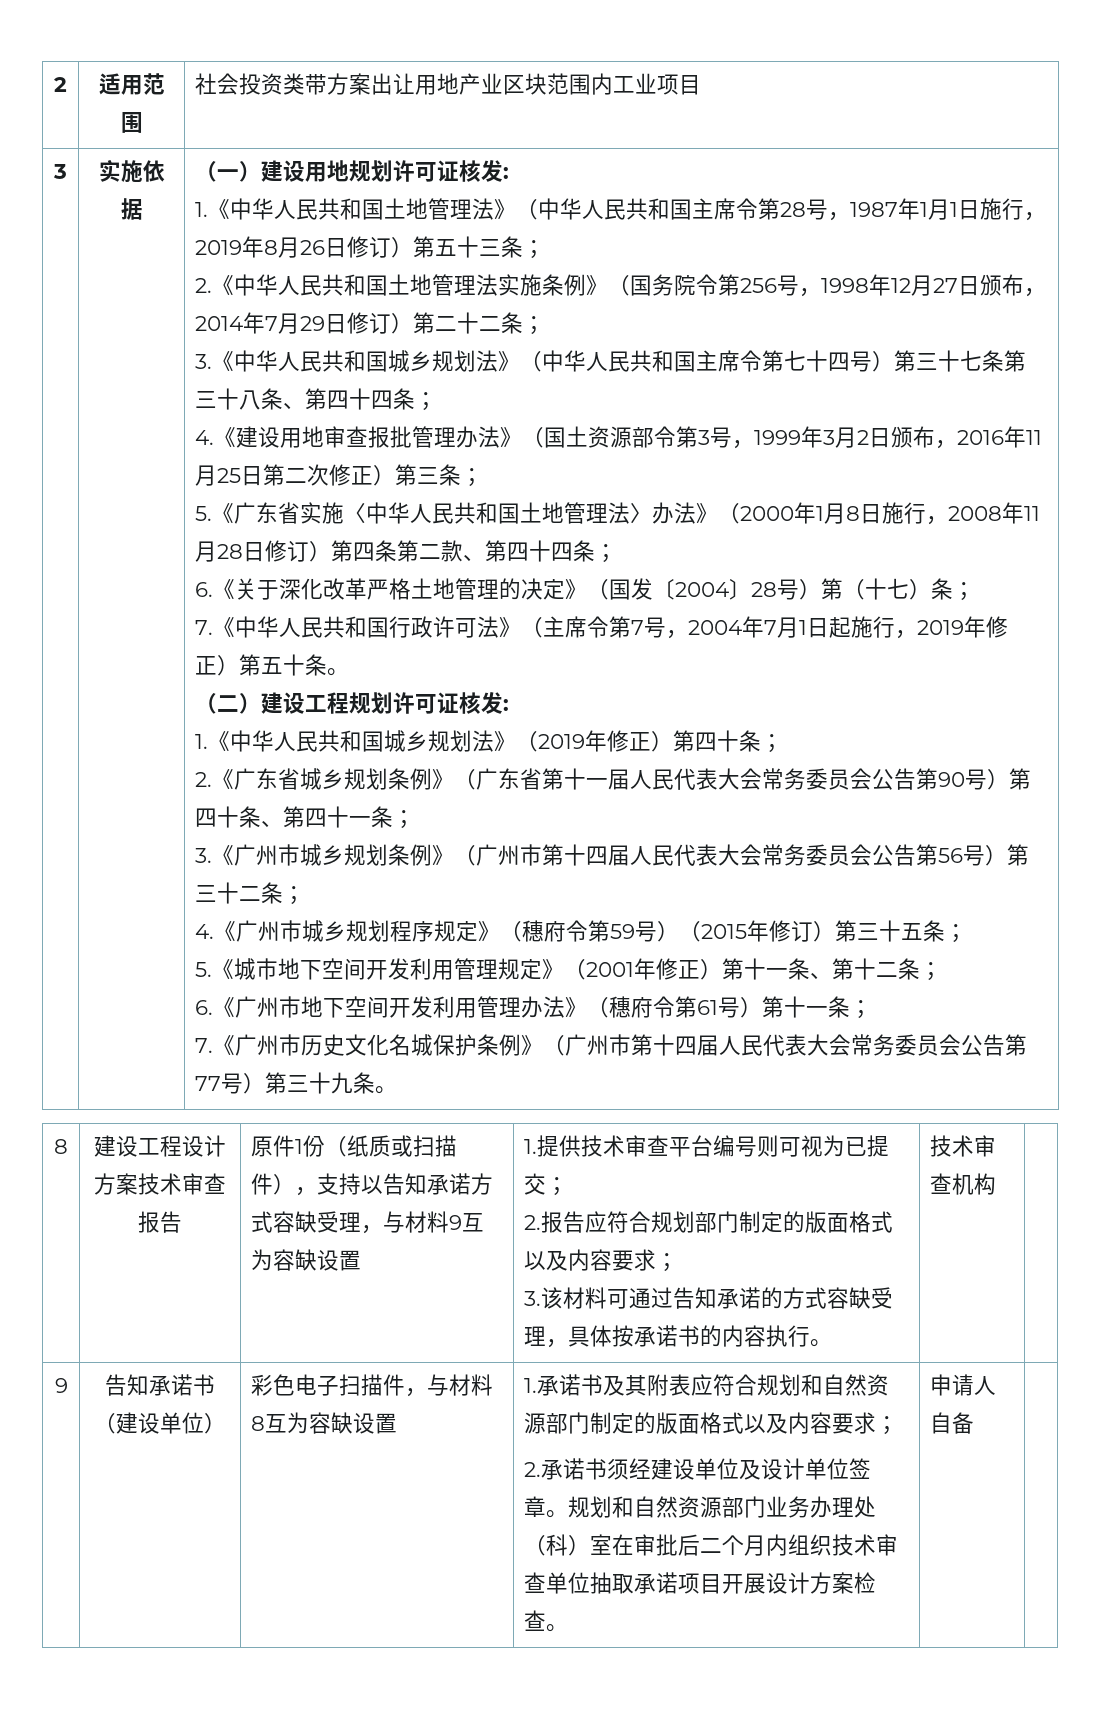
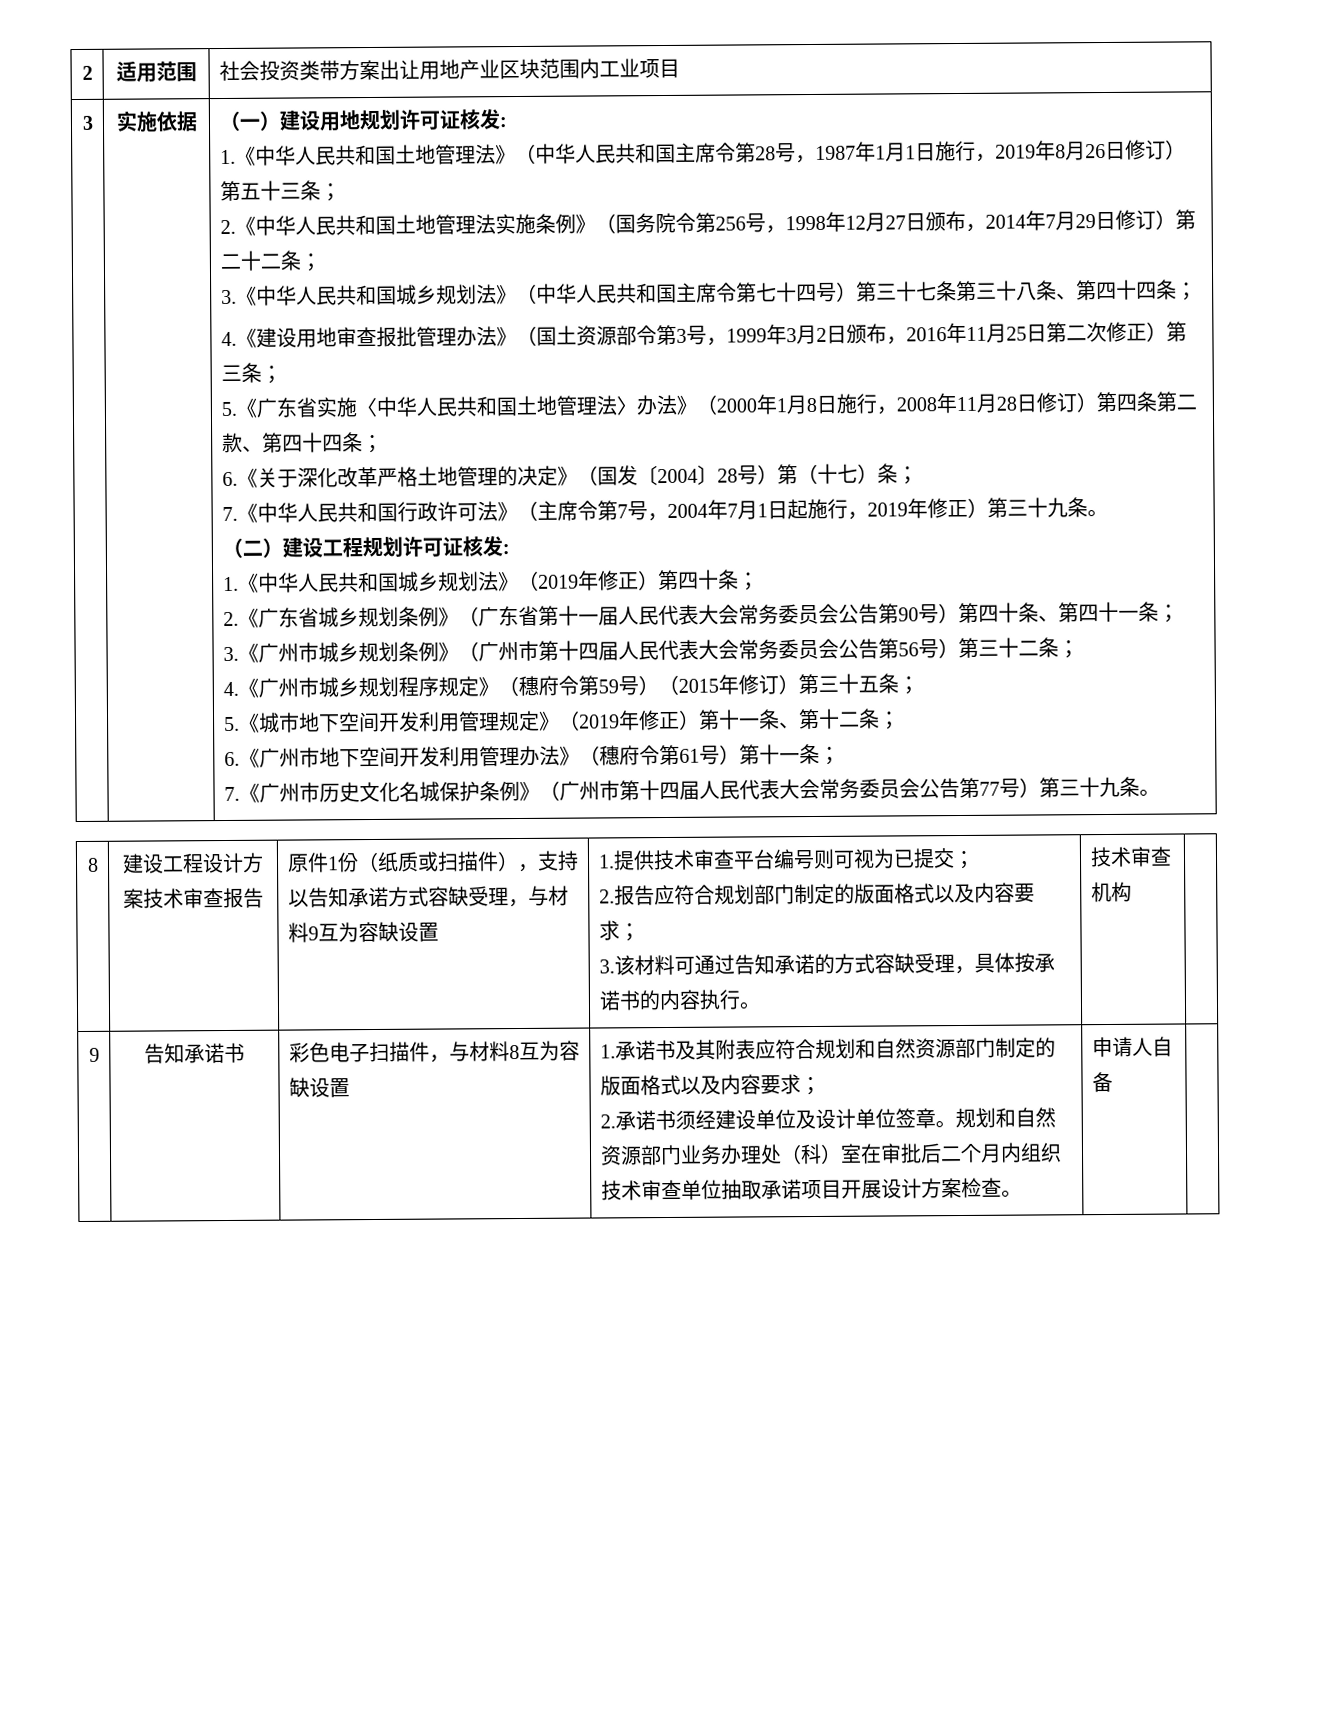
- 7.《中华人民共和国行政许可法》（主席令第7号，2004年7月1日起施行，2019年修正）第五十条。
+ 7.《中华人民共和国行政许可法》（主席令第7号，2004年7月1日起施行，2019年修正）第三十九条。
- 5.《城市地下空间开发利用管理规定》（2001年修正）第十一条、第十二条；
+ 5.《城市地下空间开发利用管理规定》（2019年修正）第十一条、第十二条；
- 告知承诺书（建设单位）
+ 告知承诺书

